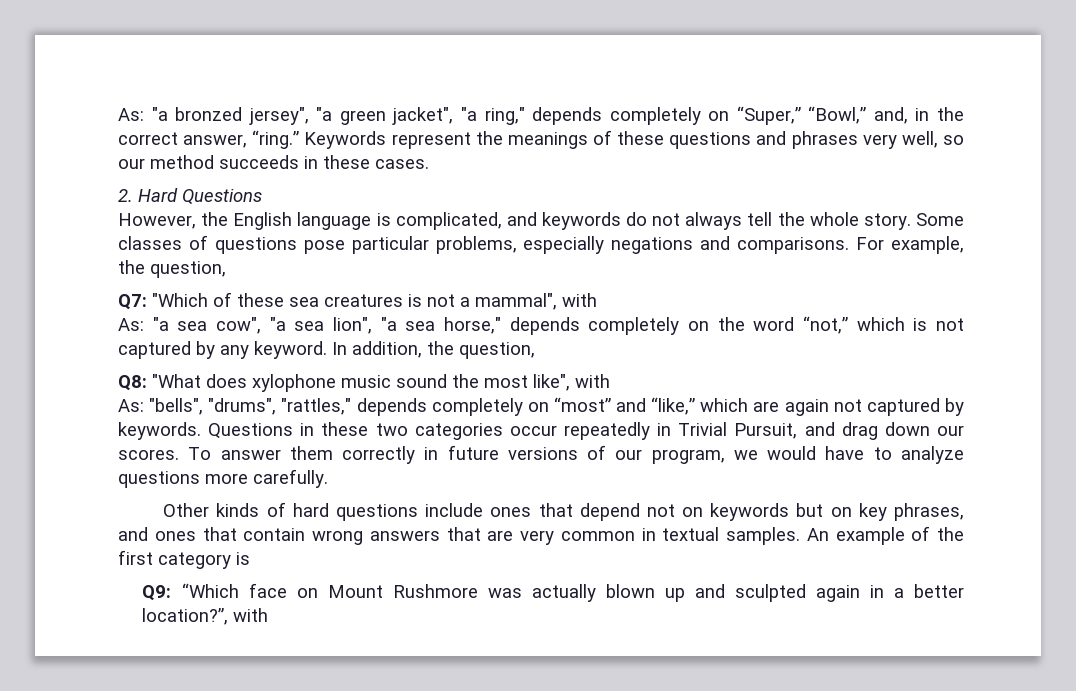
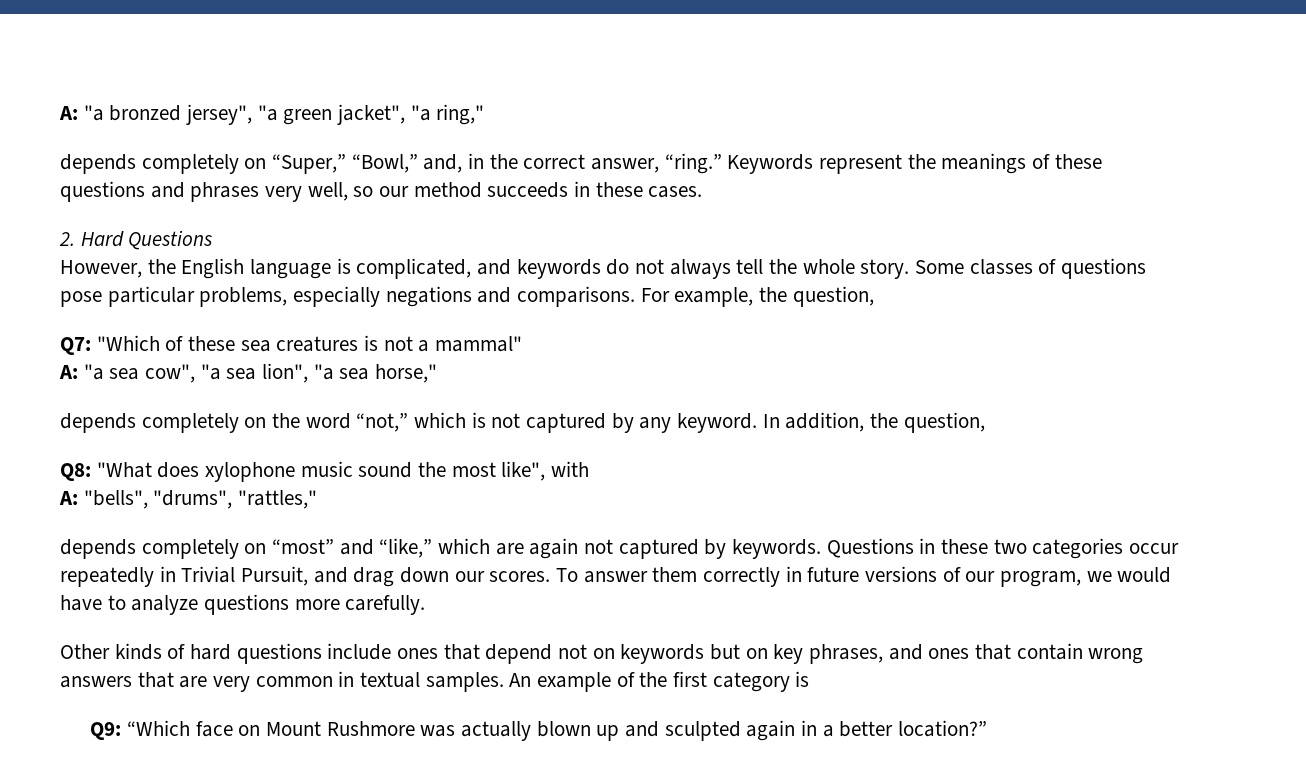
- As: "a bronzed jersey", "a green jacket", "a ring," depends completely on “Super,” “Bowl,” and, in the correct answer, “ring.”
+ A: "a bronzed jersey", "a green jacket", "a ring,"
+ depends completely on “Super,” “Bowl,” and, in the correct answer, “ring.”
- Q7: "Which of these sea creatures is not a mammal", with
- As: "a sea cow", "a sea lion", "a sea horse," depends completely on the word “not,” which is not captured by any keyword.
+ Q7: "Which of these sea creatures is not a mammal"
+ A: "a sea cow", "a sea lion", "a sea horse,"
+ depends completely on the word “not,” which is not captured by any keyword.
- As: "bells", "drums", "rattles," depends completely on “most” and “like,” which are again not captured by keywords.
+ A: "bells", "drums", "rattles,"
+ depends completely on “most” and “like,” which are again not captured by keywords.
- Q9: “Which face on Mount Rushmore was actually blown up and sculpted again in a better location?”, with
+ Q9: “Which face on Mount Rushmore was actually blown up and sculpted again in a better location?”

